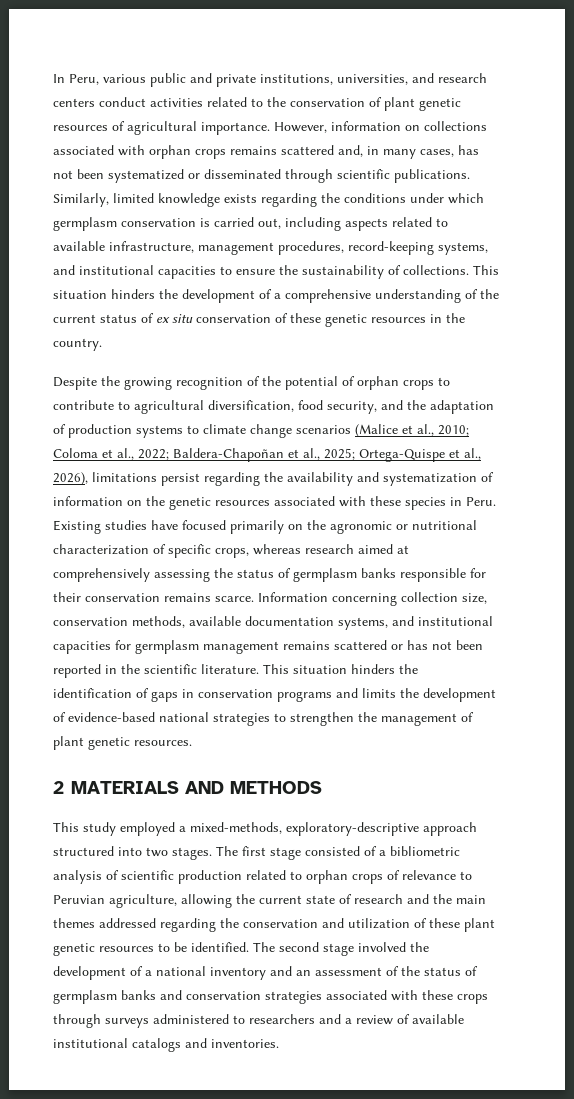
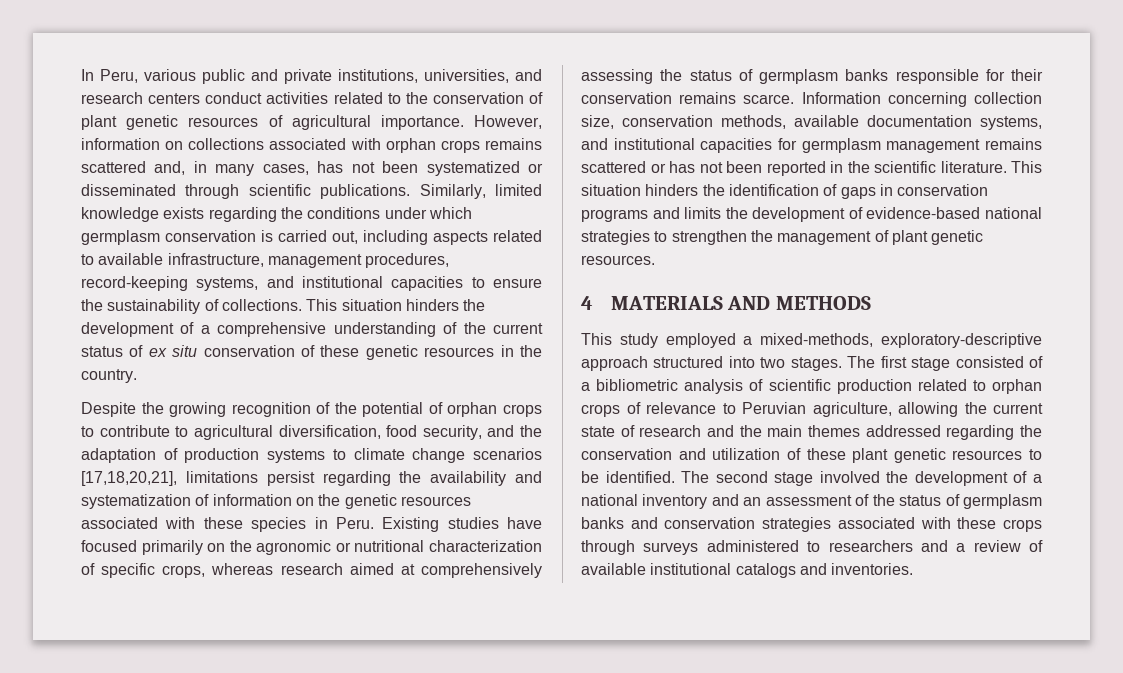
- Despite the growing recognition of the potential of orphan crops to contribute to agricultural diversification, food security, and the adaptation of production systems to climate change scenarios (Malice et al., 2010; Coloma et al., 2022; Baldera-Chapoñan et al., 2025; Ortega-Quispe et al., 2026), limitations persist regarding the availability and systematization of information on the genetic resources associated with these species in Peru.
+ Despite the growing recognition of the potential of orphan crops to contribute to agricultural diversification, food security, and the adaptation of production systems to climate change scenarios [17,18,20,21], limitations persist regarding the availability and systematization of information on the genetic resources associated with these species in Peru.
- 2 MATERIALS AND METHODS
+ 4 MATERIALS AND METHODS

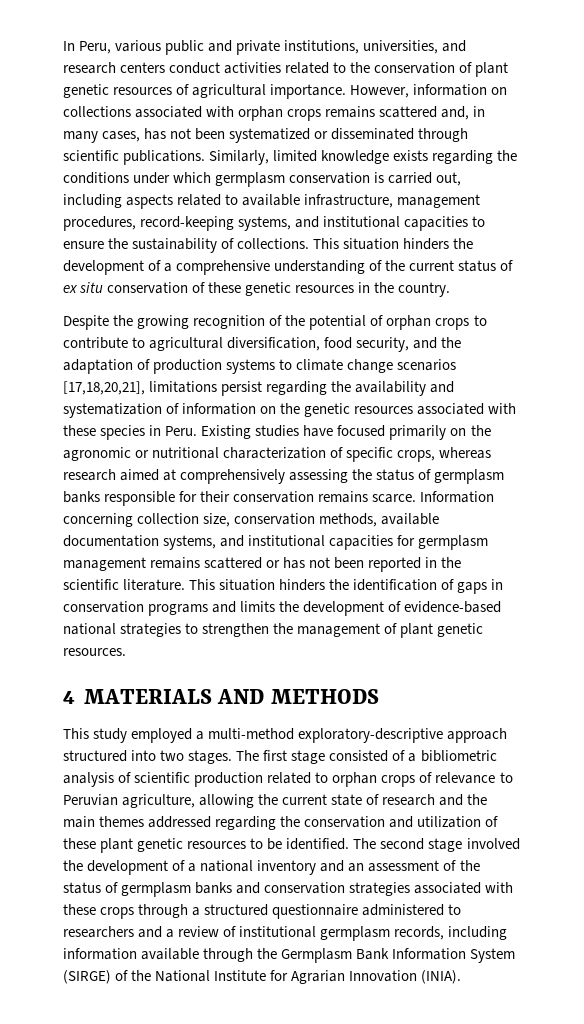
- This study employed a mixed-methods, exploratory-descriptive approach structured into two stages.
+ This study employed a multi-method exploratory-descriptive approach structured into two stages.
- The second stage involved the development of a national inventory and an assessment of the status of germplasm banks and conservation strategies associated with these crops through surveys administered to researchers and a review of available institutional catalogs and inventories.
+ The second stage involved the development of a national inventory and an assessment of the status of germplasm banks and conservation strategies associated with these crops through a structured questionnaire administered to researchers and a review of institutional germplasm records, including information available through the Germplasm Bank Information System (SIRGE) of the National Institute for Agrarian Innovation (INIA).

